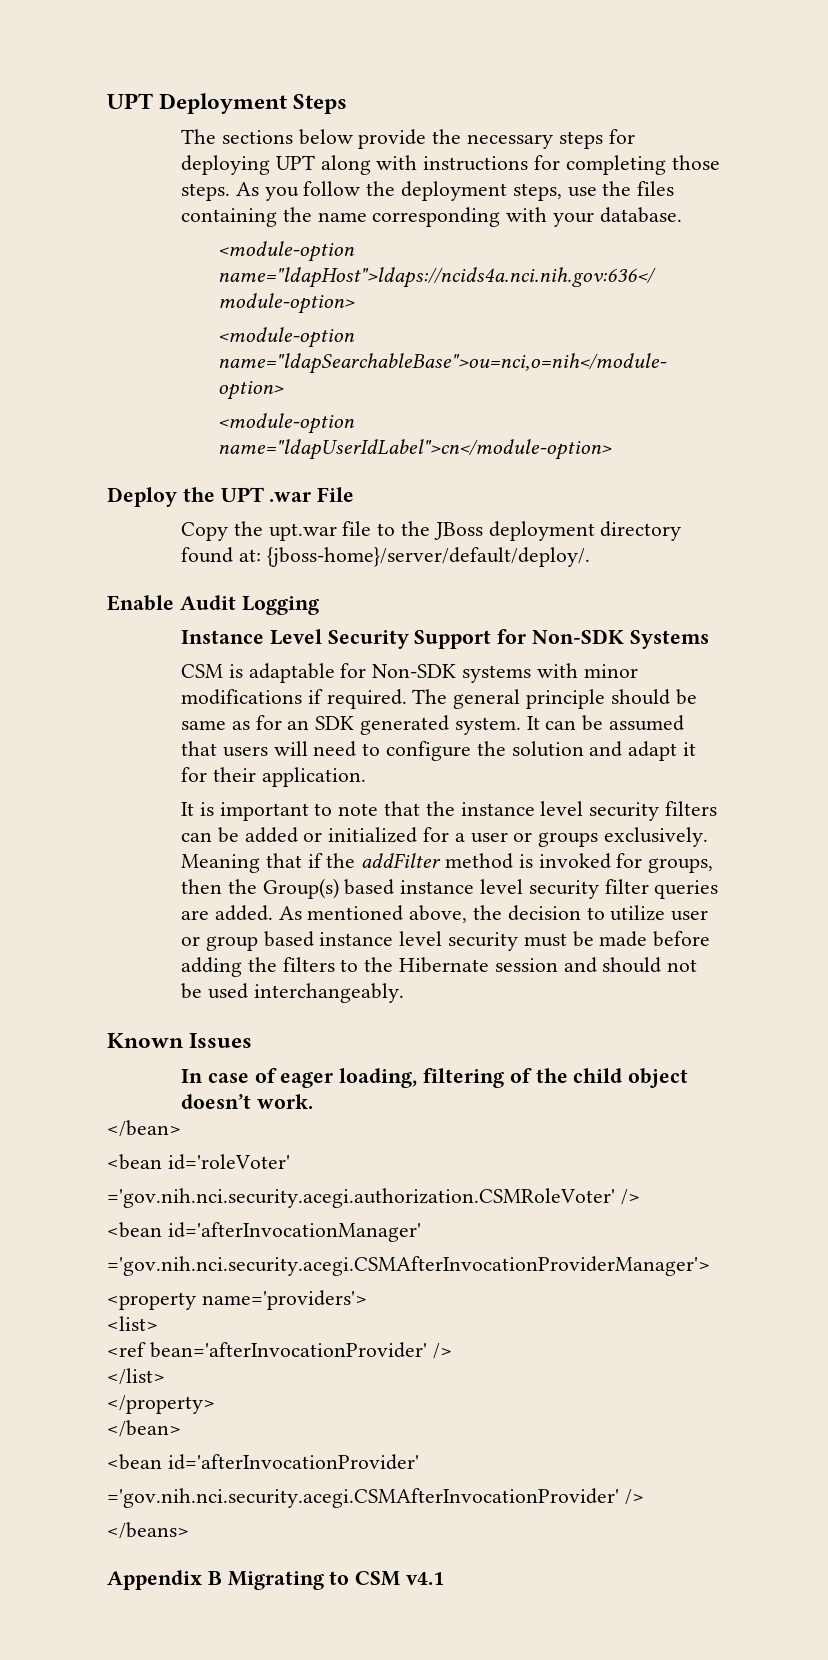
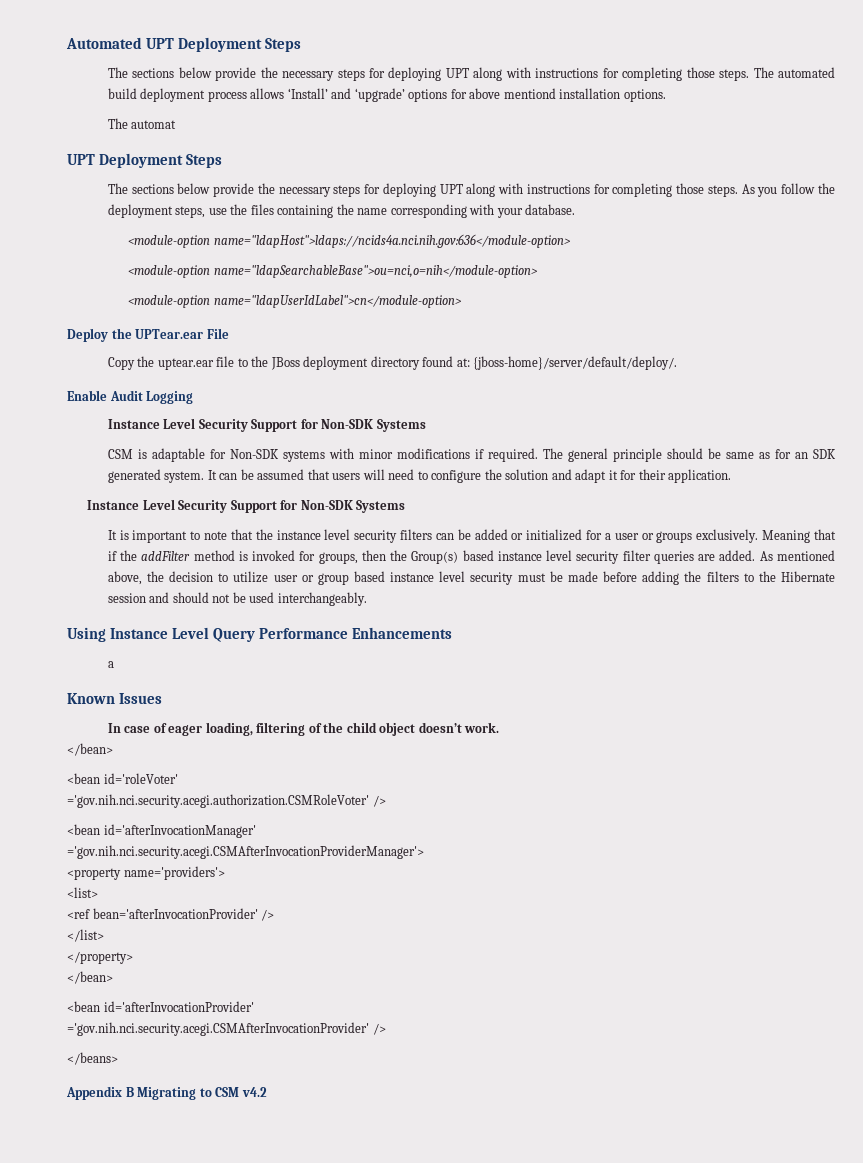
+ Automated UPT Deployment Steps
+ The sections below provide the necessary steps for deploying UPT along with instructions for completing those steps. The automated build deployment process allows ‘Install’ and ‘upgrade’ options for above mentiond installation options.
+ The automat
- Deploy the UPT .war File
+ Deploy the UPTear.ear File
- Copy the upt.war file to the JBoss deployment directory found at: {jboss-home}/server/default/deploy/.
+ Copy the uptear.ear file to the JBoss deployment directory found at: {jboss-home}/server/default/deploy/.
  It can be assumed that users will need to configure the solution and adapt it for their application.
+ Instance Level Security Support for Non-SDK Systems
+ Using Instance Level Query Performance Enhancements
+ a
- Appendix B Migrating to CSM v4.1
+ Appendix B Migrating to CSM v4.2

